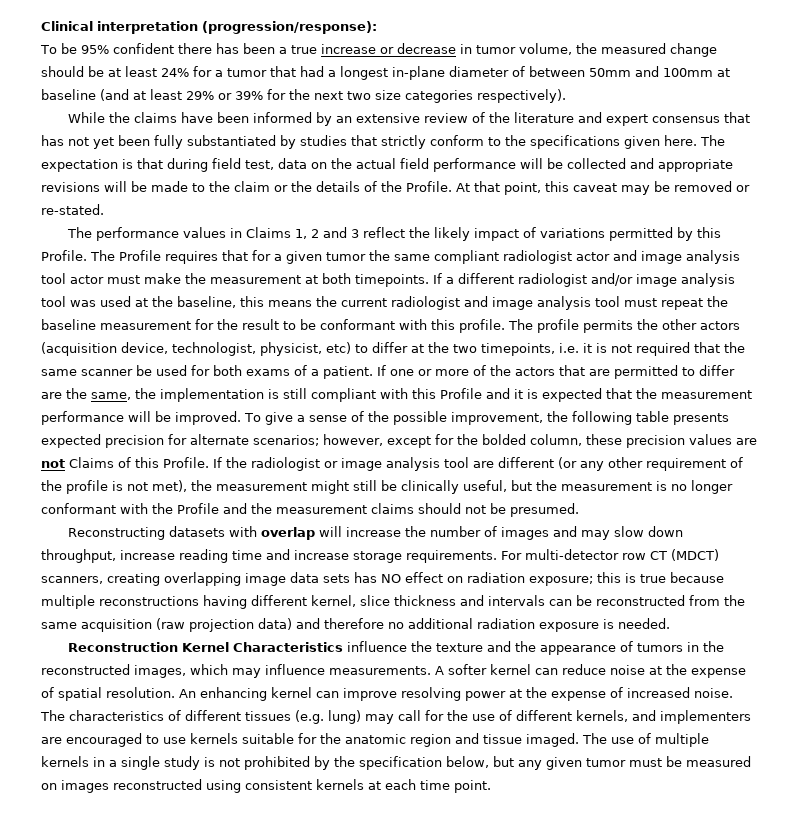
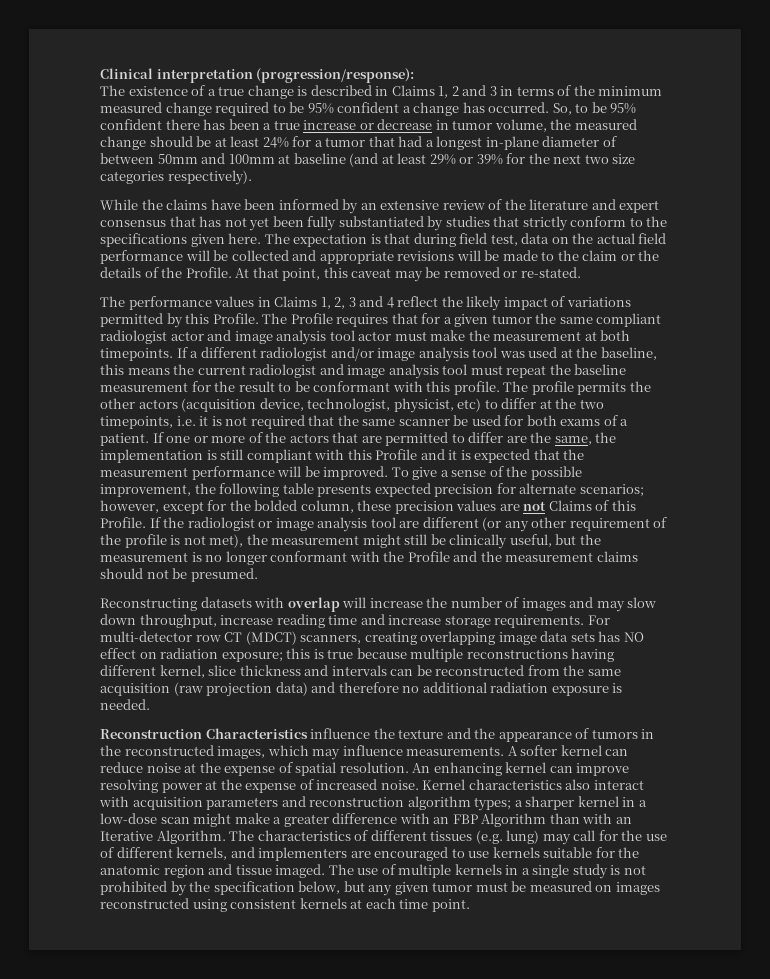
- To be 95% confident there has been a true increase or decrease in tumor volume, the measured change should be at least 24% for a tumor that had a longest in-plane diameter of between 50mm and 100mm at baseline (and at least 29% or 39% for the next two size categories respectively).
+ The existence of a true change is described in Claims 1, 2 and 3 in terms of the minimum measured change required to be 95% confident a change has occurred. So, to be 95% confident there has been a true increase or decrease in tumor volume, the measured change should be at least 24% for a tumor that had a longest in-plane diameter of between 50mm and 100mm at baseline (and at least 29% or 39% for the next two size categories respectively).
- The performance values in Claims 1, 2 and 3 reflect the likely impact of variations permitted by this Profile.
+ The performance values in Claims 1, 2, 3 and 4 reflect the likely impact of variations permitted by this Profile.
- Reconstruction Kernel Characteristics influence the texture and the appearance of tumors in the reconstructed images, which may influence measurements.
+ Reconstruction Characteristics influence the texture and the appearance of tumors in the reconstructed images, which may influence measurements.
+ Kernel characteristics also interact with acquisition parameters and reconstruction algorithm types; a sharper kernel in a low-dose scan might make a greater difference with an FBP Algorithm than with an Iterative Algorithm.

